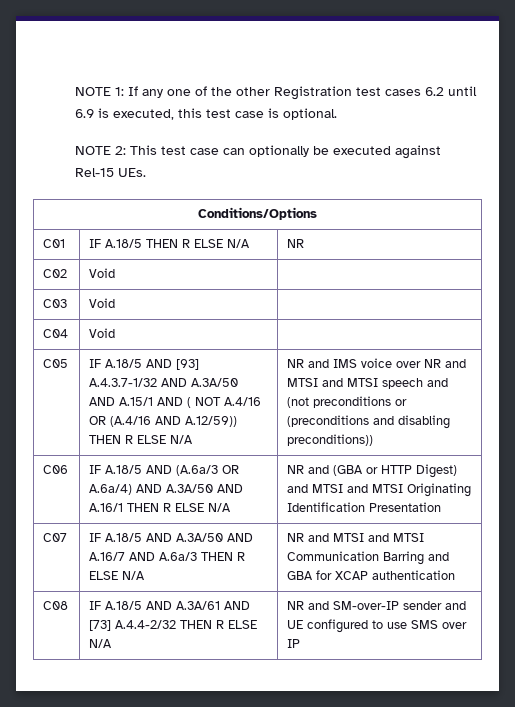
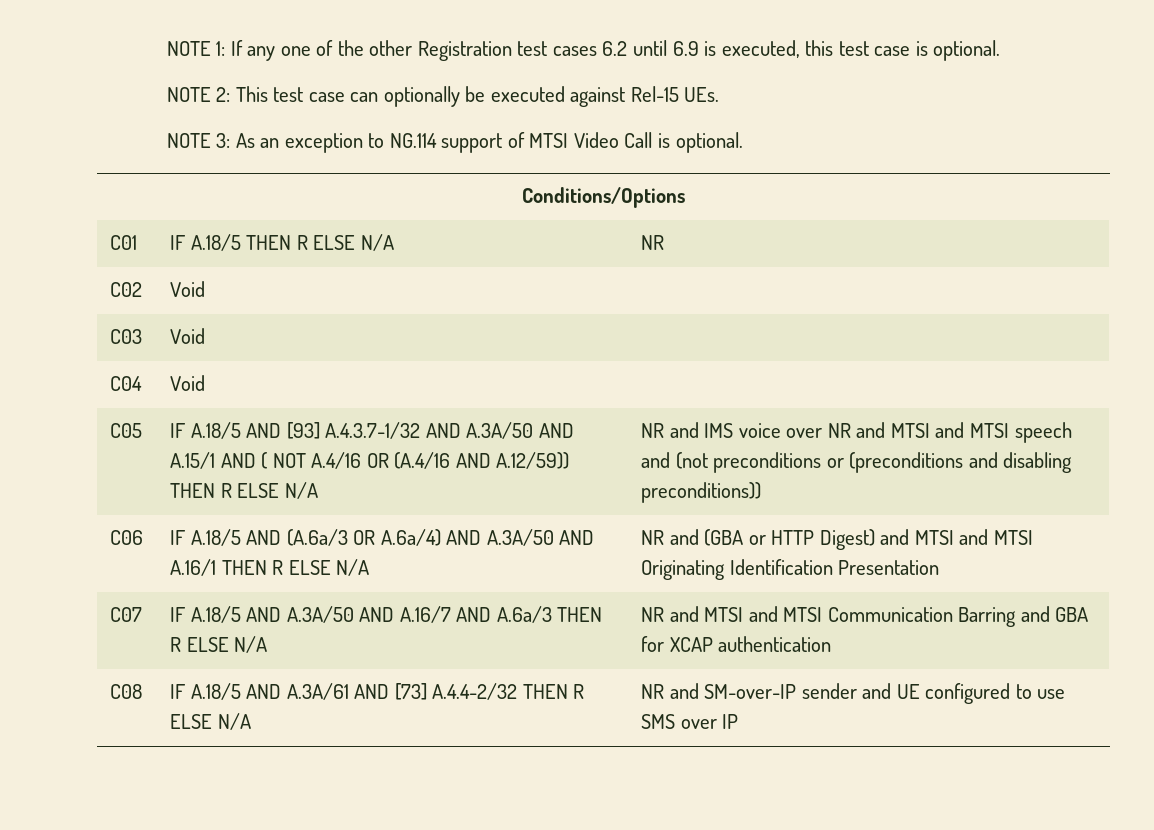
+ NOTE 3: As an exception to NG.114 support of MTSI Video Call is optional.

